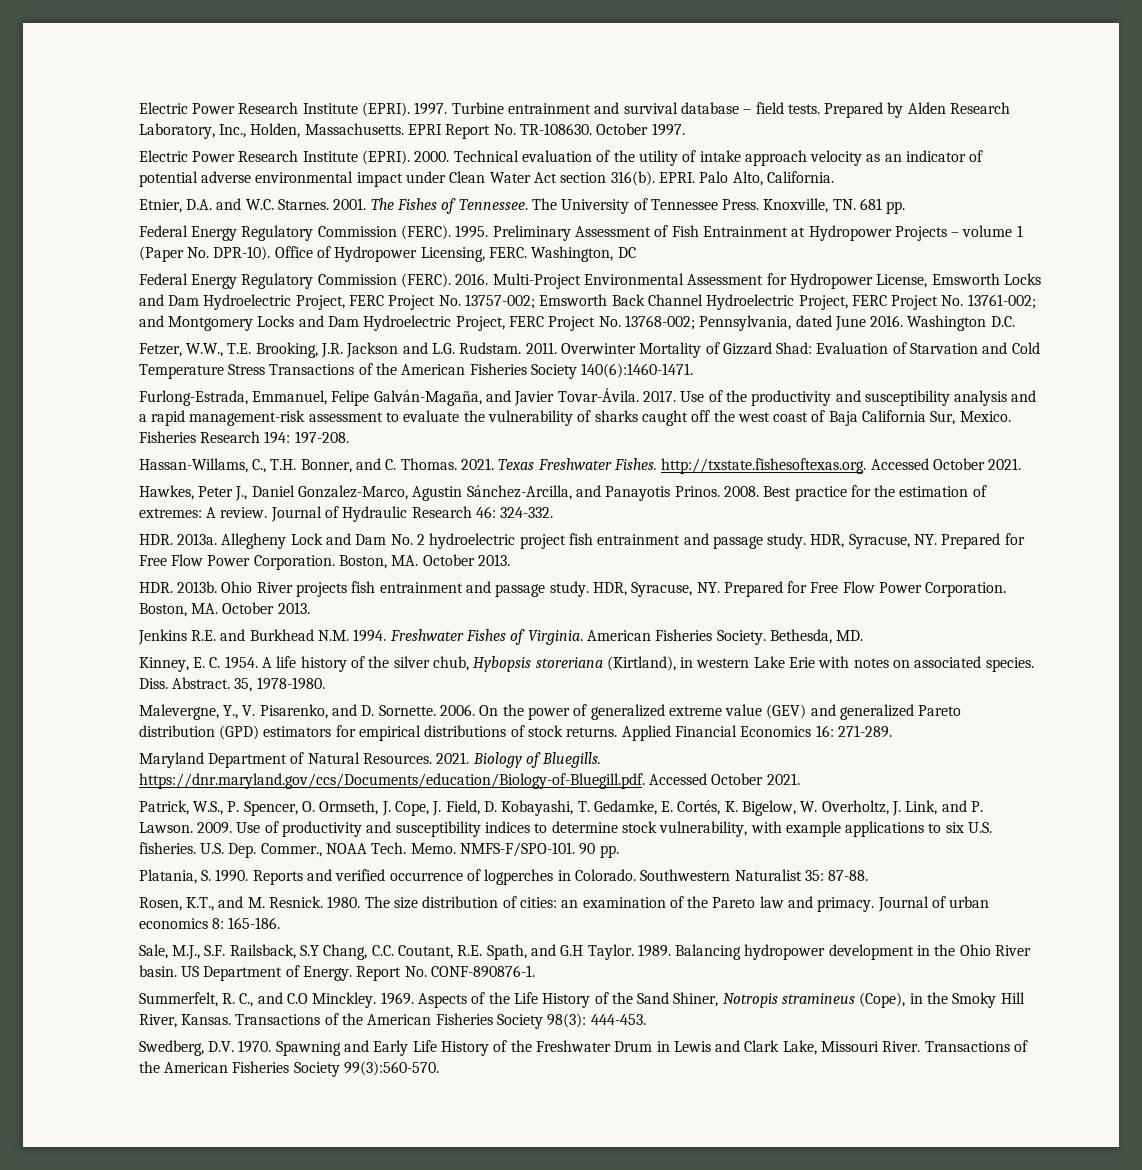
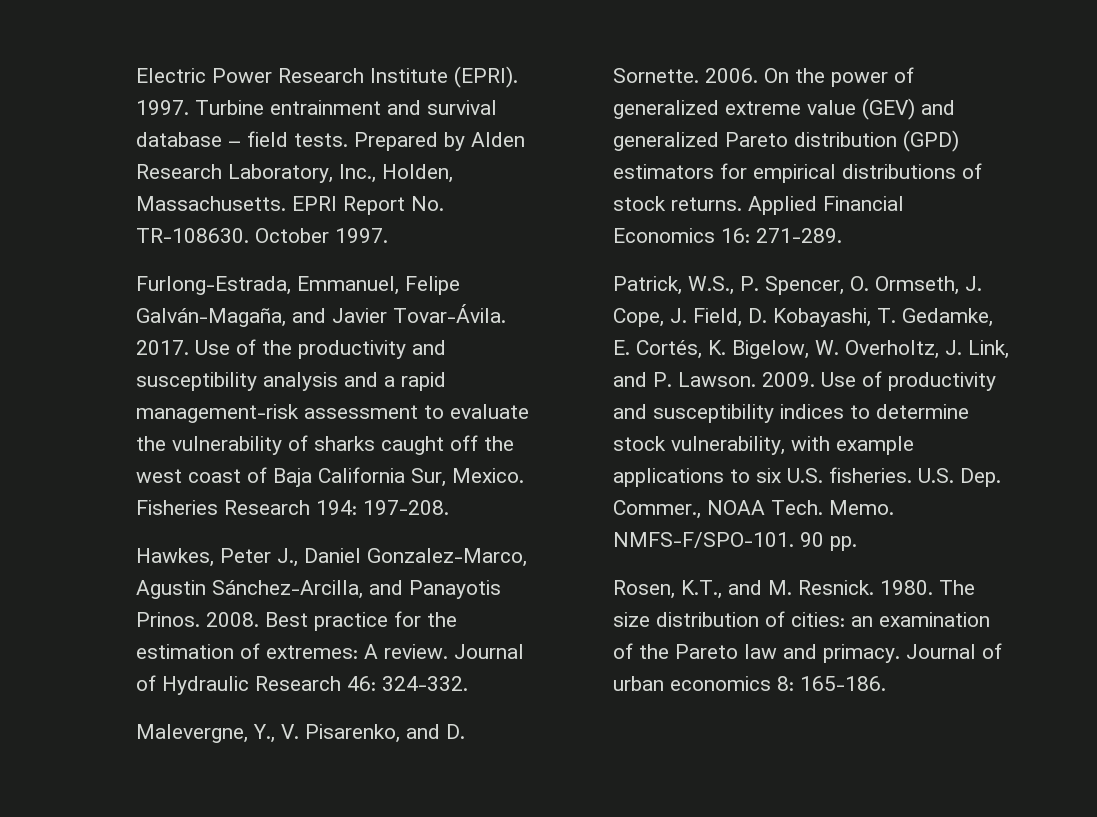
- Electric Power Research Institute (EPRI). 2000. Technical evaluation of the utility of intake approach velocity as an indicator of potential adverse environmental impact under Clean Water Act section 316(b). EPRI. Palo Alto, California.
- Etnier, D.A. and W.C. Starnes. 2001. The Fishes of Tennessee. The University of Tennessee Press. Knoxville, TN. 681 pp.
- Federal Energy Regulatory Commission (FERC). 1995. Preliminary Assessment of Fish Entrainment at Hydropower Projects – volume 1 (Paper No. DPR-10). Office of Hydropower Licensing, FERC. Washington, DC
- Federal Energy Regulatory Commission (FERC). 2016. Multi-Project Environmental Assessment for Hydropower License, Emsworth Locks and Dam Hydroelectric Project, FERC Project No. 13757-002; Emsworth Back Channel Hydroelectric Project, FERC Project No. 13761-002; and Montgomery Locks and Dam Hydroelectric Project, FERC Project No. 13768-002; Pennsylvania, dated June 2016. Washington D.C.
- Fetzer, W.W., T.E. Brooking, J.R. Jackson and L.G. Rudstam. 2011. Overwinter Mortality of Gizzard Shad: Evaluation of Starvation and Cold Temperature Stress Transactions of the American Fisheries Society 140(6):1460-1471.
- Hassan-Willams, C., T.H. Bonner, and C. Thomas. 2021. Texas Freshwater Fishes. http://txstate.fishesoftexas.org. Accessed October 2021.
- HDR. 2013a. Allegheny Lock and Dam No. 2 hydroelectric project fish entrainment and passage study. HDR, Syracuse, NY. Prepared for Free Flow Power Corporation. Boston, MA. October 2013.
- HDR. 2013b. Ohio River projects fish entrainment and passage study. HDR, Syracuse, NY. Prepared for Free Flow Power Corporation. Boston, MA. October 2013.
- Jenkins R.E. and Burkhead N.M. 1994. Freshwater Fishes of Virginia. American Fisheries Society. Bethesda, MD.
- Kinney, E. C. 1954. A life history of the silver chub, Hybopsis storeriana (Kirtland), in western Lake Erie with notes on associated species. Diss. Abstract. 35, 1978-1980.
- Maryland Department of Natural Resources. 2021. Biology of Bluegills. https://dnr.maryland.gov/ccs/Documents/education/Biology-of-Bluegill.pdf. Accessed October 2021.
- Platania, S. 1990. Reports and verified occurrence of logperches in Colorado. Southwestern Naturalist 35: 87-88.
- Sale, M.J., S.F. Railsback, S.Y Chang, C.C. Coutant, R.E. Spath, and G.H Taylor. 1989. Balancing hydropower development in the Ohio River basin. US Department of Energy. Report No. CONF-890876-1.
- Summerfelt, R. C., and C.O Minckley. 1969. Aspects of the Life History of the Sand Shiner, Notropis stramineus (Cope), in the Smoky Hill River, Kansas. Transactions of the American Fisheries Society 98(3): 444-453.
- Swedberg, D.V. 1970. Spawning and Early Life History of the Freshwater Drum in Lewis and Clark Lake, Missouri River. Transactions of the American Fisheries Society 99(3):560-570.

